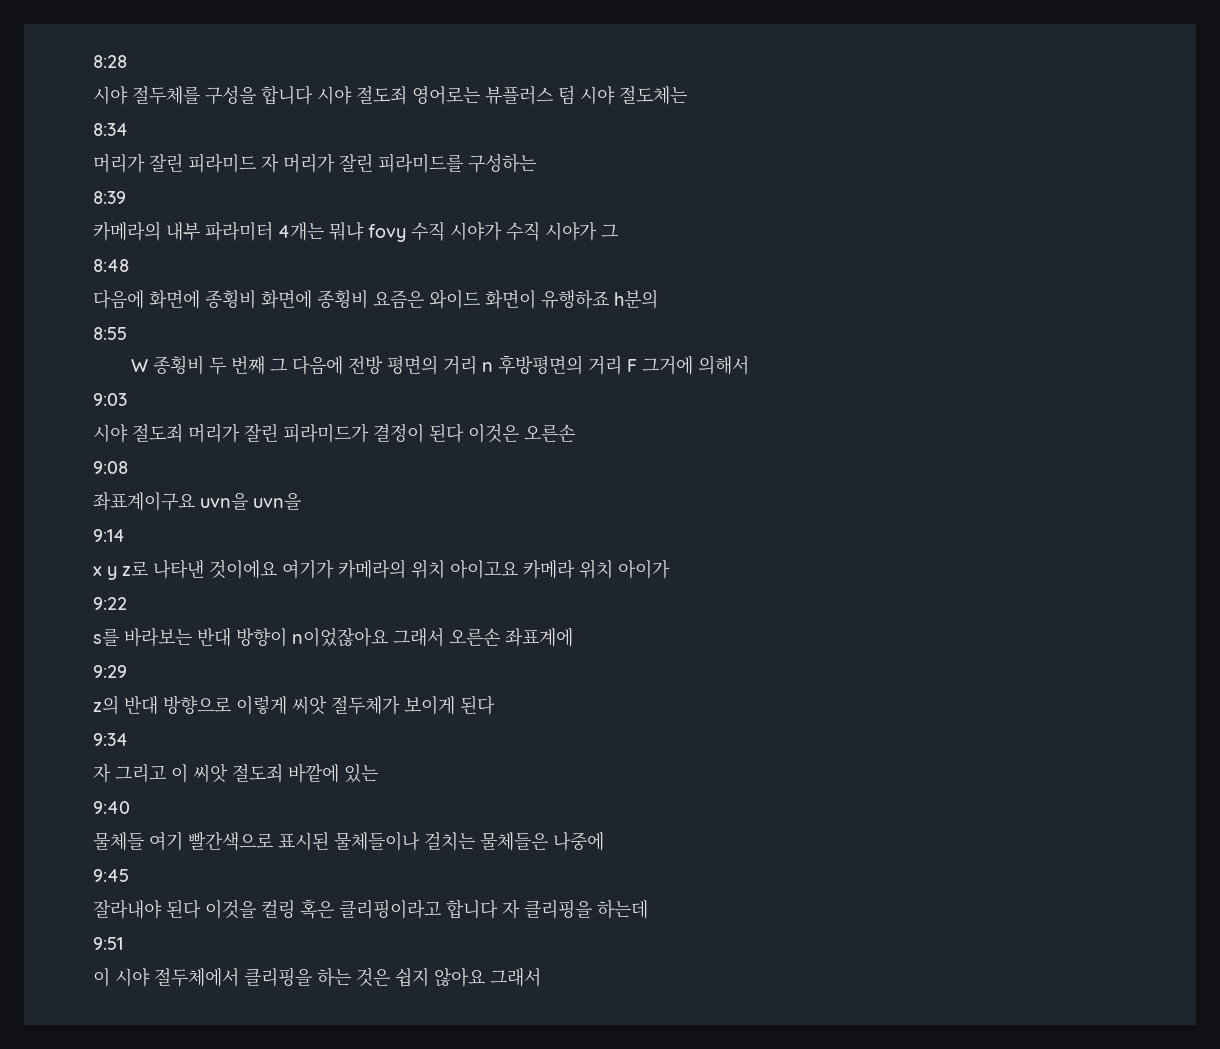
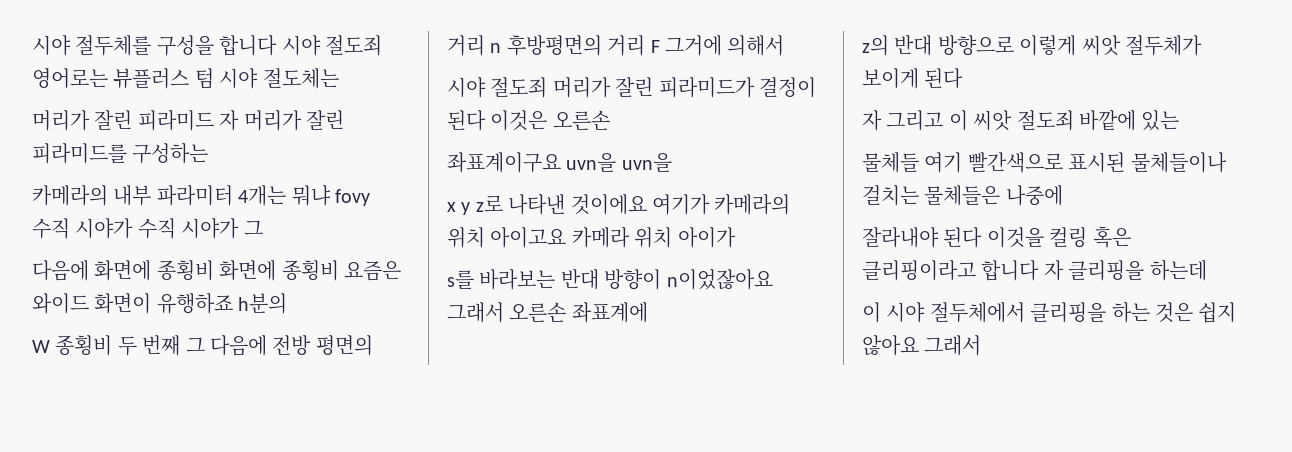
- 8:28
- 8:34
- 8:39
- 8:48
- 8:55
- 9:03
- 9:08
- 9:14
- 9:22
- 9:29
- 9:34
- 9:40
- 9:45
- 9:51

